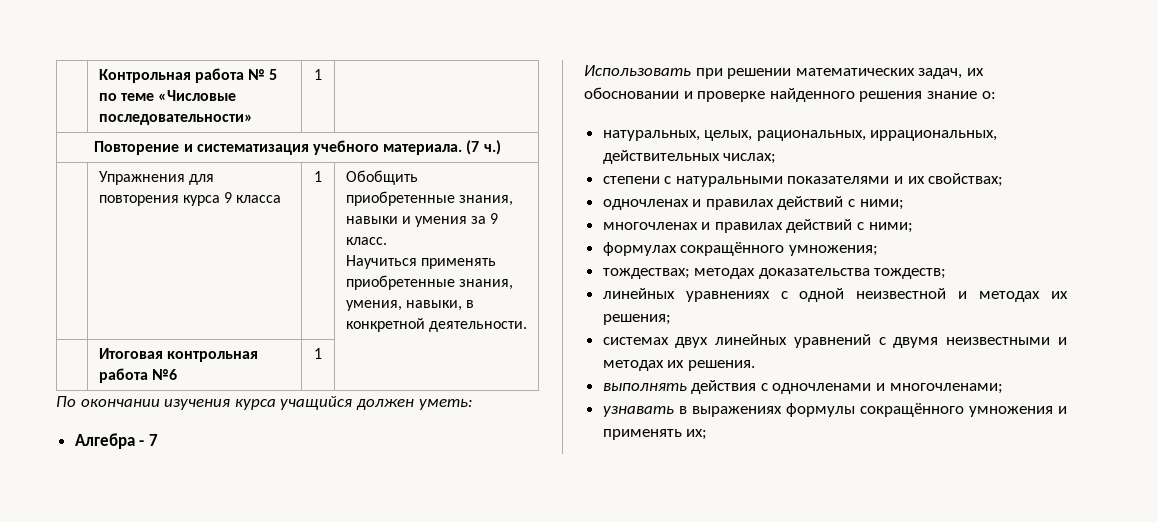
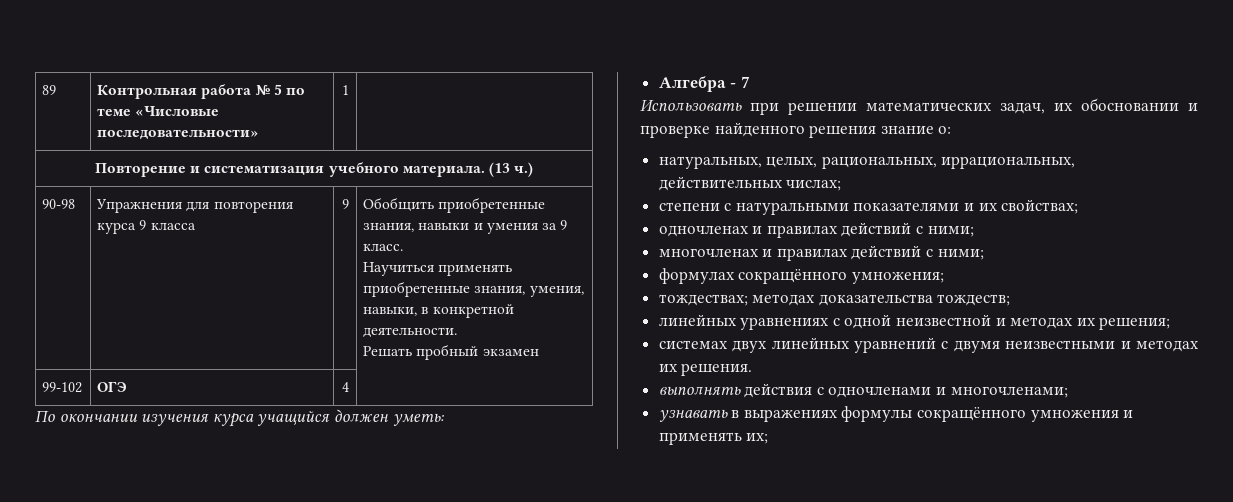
- | Контрольная работа № 5 по теме «Числовые последовательности» | 1 |
+ 89 | Контрольная работа № 5 по теме «Числовые последовательности» | 1 |
- Повторение и систематизация учебного материала. (7 ч.)
+ Повторение и систематизация учебного материала. (13 ч.)
- | Упражнения для повторения курса 9 класса | 1 | Обобщить приобретенные знания, навыки и умения за 9 класс.
+ 90-98 | Упражнения для повторения курса 9 класса | 9 | Обобщить приобретенные знания, навыки и умения за 9 класс.
  Научиться применять приобретенные знания, умения, навыки, в конкретной деятельности.
- | Итоговая контрольная работа №6 | 1 |
+ Решать пробный экзамен
+ 99-102 | ОГЭ | 4 |

